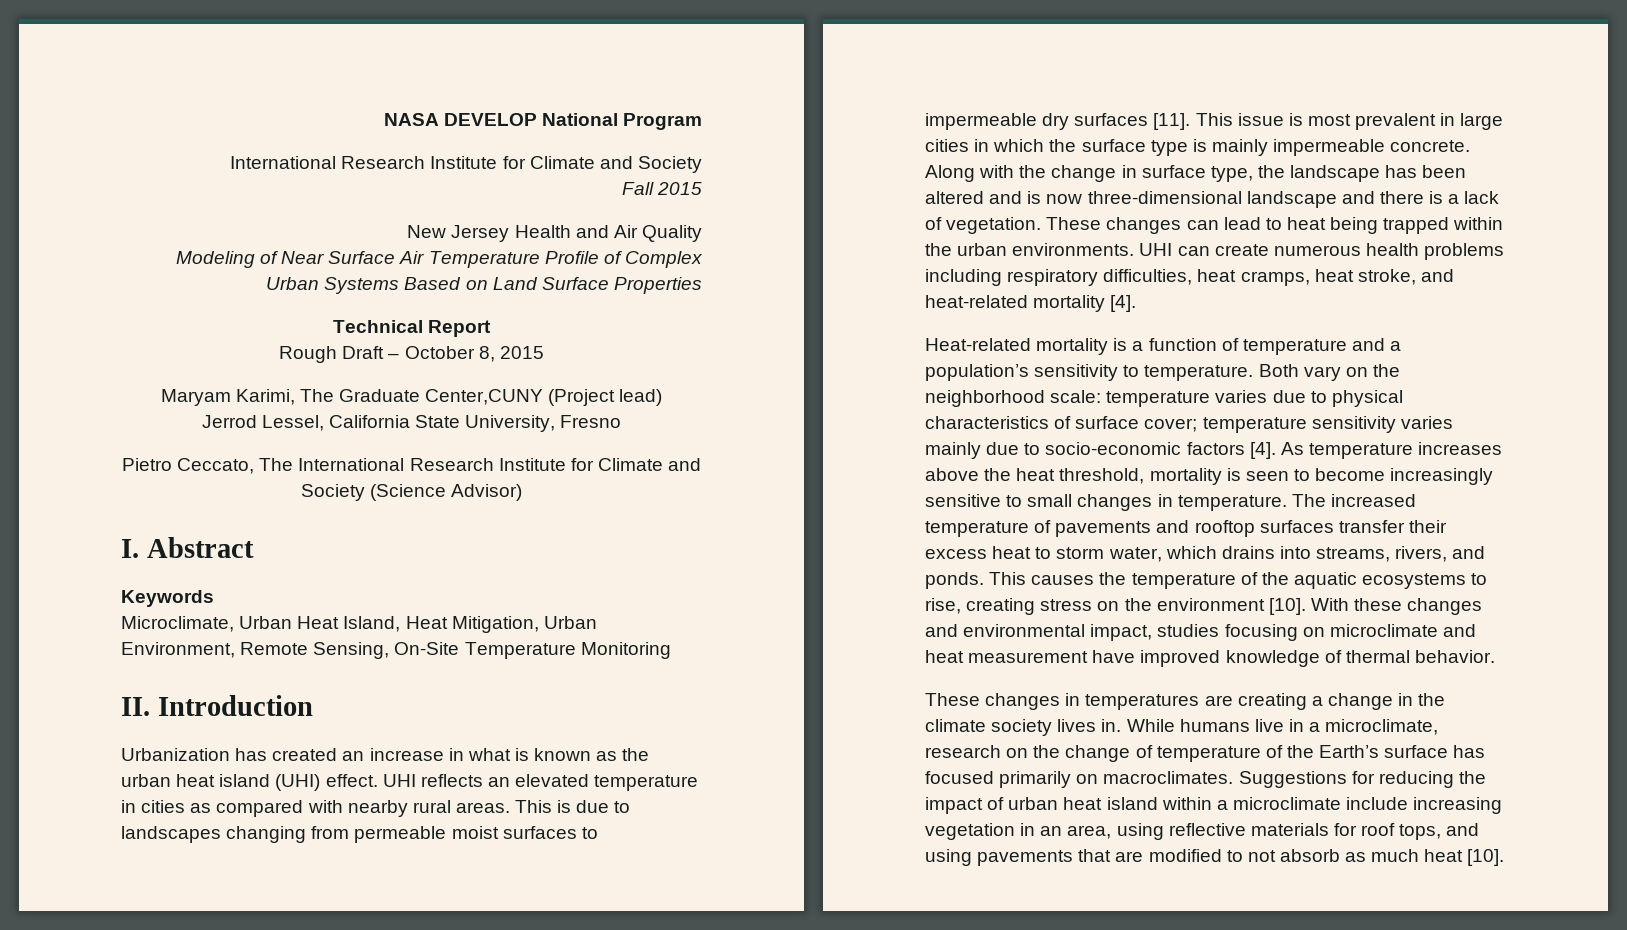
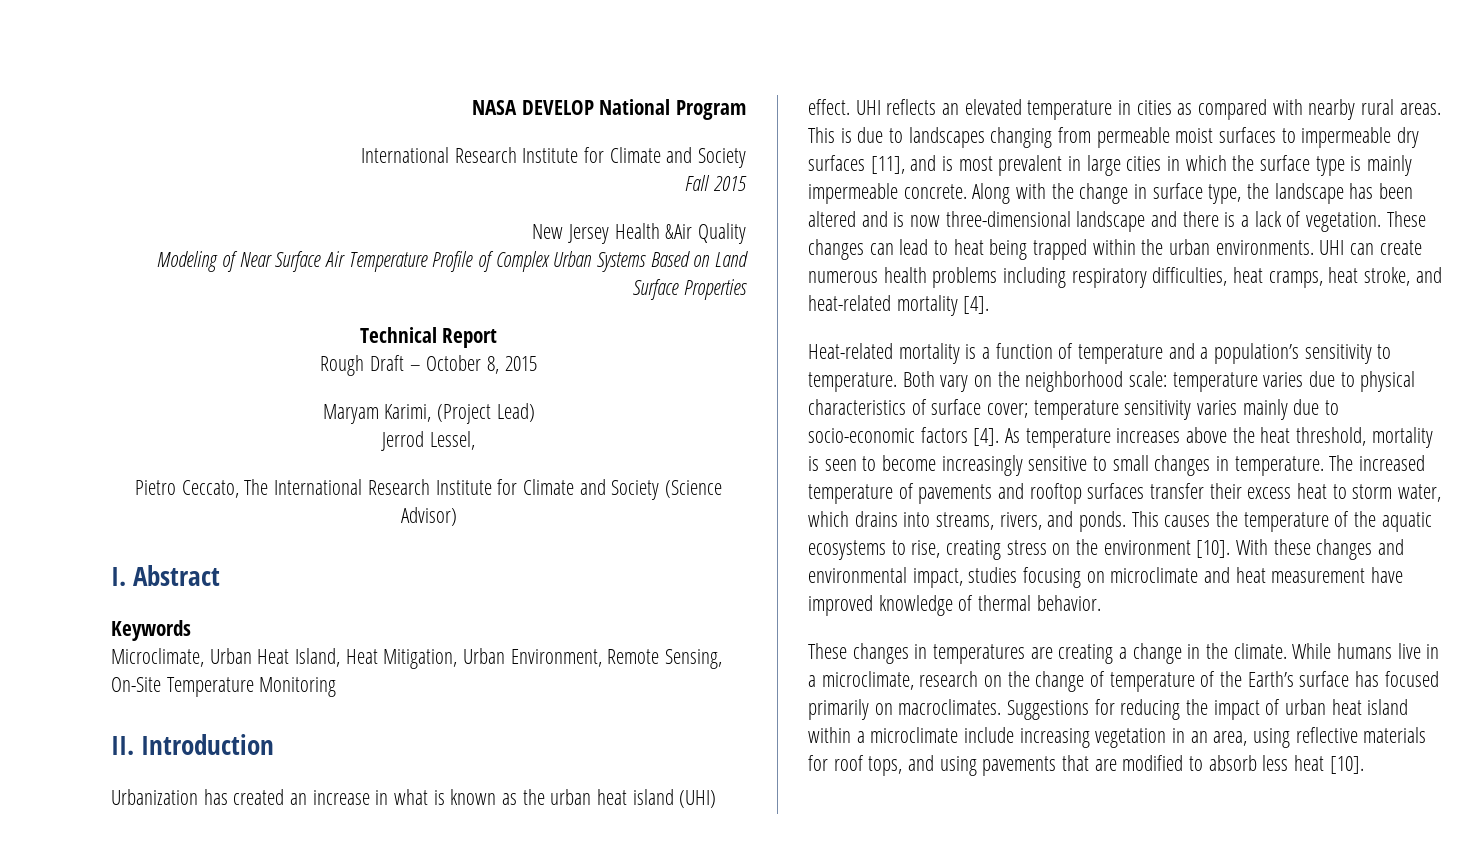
- New Jersey Health and Air Quality
+ New Jersey Health &Air Quality
- Maryam Karimi, The Graduate Center,CUNY (Project lead)
- Jerrod Lessel, California State University, Fresno
+ Maryam Karimi, (Project Lead)
+ Jerrod Lessel,
- This is due to landscapes changing from permeable moist surfaces to impermeable dry surfaces [11]. This issue is most prevalent in large cities in which the surface type is mainly impermeable concrete.
+ This is due to landscapes changing from permeable moist surfaces to impermeable dry surfaces [11], and is most prevalent in large cities in which the surface type is mainly impermeable concrete.
- These changes in temperatures are creating a change in the climate society lives in.
+ These changes in temperatures are creating a change in the climate.
- Suggestions for reducing the impact of urban heat island within a microclimate include increasing vegetation in an area, using reflective materials for roof tops, and using pavements that are modified to not absorb as much heat [10].
+ Suggestions for reducing the impact of urban heat island within a microclimate include increasing vegetation in an area, using reflective materials for roof tops, and using pavements that are modified to absorb less heat [10].

